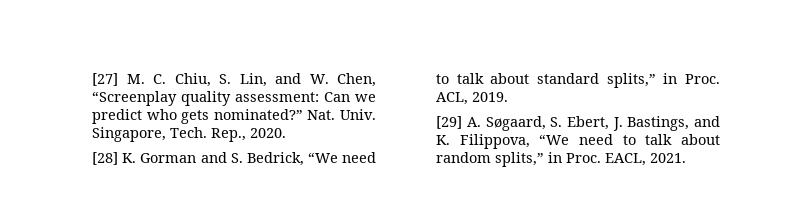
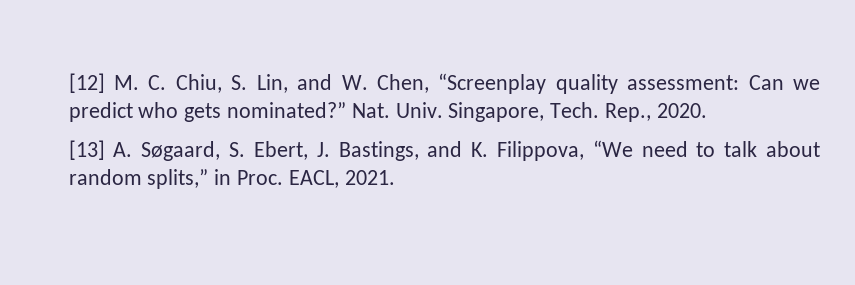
- [27] M. C. Chiu, S. Lin, and W. Chen, “Screenplay quality assessment: Can we predict who gets nominated?”
+ [12] M. C. Chiu, S. Lin, and W. Chen, “Screenplay quality assessment: Can we predict who gets nominated?”
- [28] K. Gorman and S. Bedrick, “We need to talk about standard splits,” in Proc. ACL, 2019.
- [29] A. Søgaard, S. Ebert, J. Bastings, and K. Filippova, “We need to talk about random splits,” in Proc.
+ [13] A. Søgaard, S. Ebert, J. Bastings, and K. Filippova, “We need to talk about random splits,” in Proc.

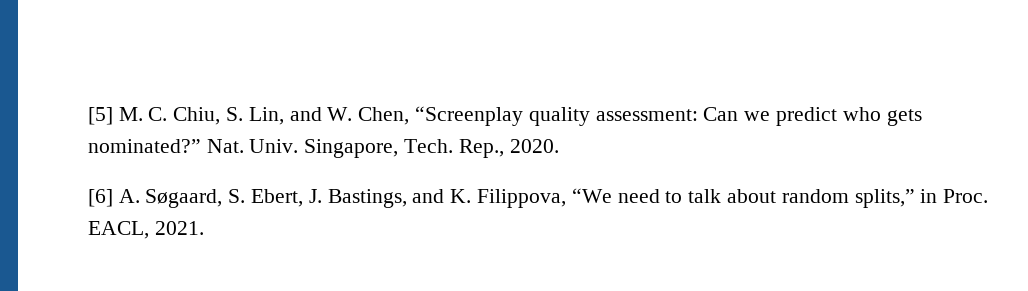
- [12] M. C. Chiu, S. Lin, and W. Chen, “Screenplay quality assessment: Can we predict who gets nominated?”
+ [5] M. C. Chiu, S. Lin, and W. Chen, “Screenplay quality assessment: Can we predict who gets nominated?”
- [13] A. Søgaard, S. Ebert, J. Bastings, and K. Filippova, “We need to talk about random splits,” in Proc.
+ [6] A. Søgaard, S. Ebert, J. Bastings, and K. Filippova, “We need to talk about random splits,” in Proc.

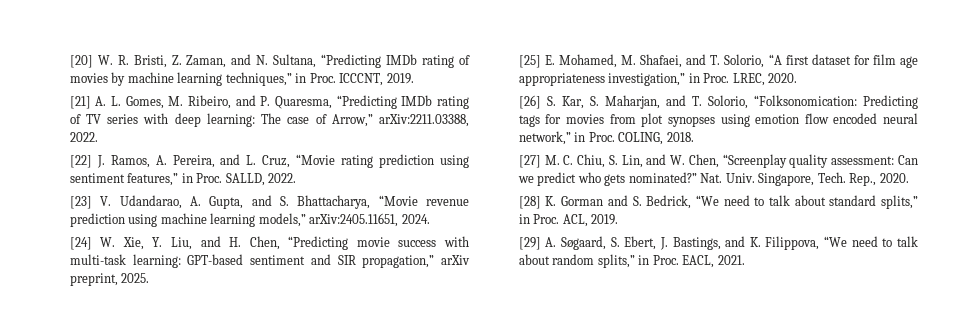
- [5] M. C. Chiu, S. Lin, and W. Chen, “Screenplay quality assessment: Can we predict who gets nominated?”
+ [20] W. R. Bristi, Z. Zaman, and N. Sultana, “Predicting IMDb rating of movies by machine learning techniques,” in Proc. ICCCNT, 2019.
+ [21] A. L. Gomes, M. Ribeiro, and P. Quaresma, “Predicting IMDb rating of TV series with deep learning: The case of Arrow,” arXiv:2211.03388, 2022.
+ [22] J. Ramos, A. Pereira, and L. Cruz, “Movie rating prediction using sentiment features,” in Proc. SALLD, 2022.
+ [23] V. Udandarao, A. Gupta, and S. Bhattacharya, “Movie revenue prediction using machine learning models,” arXiv:2405.11651, 2024.
+ [24] W. Xie, Y. Liu, and H. Chen, “Predicting movie success with multi-task learning: GPT-based sentiment and SIR propagation,” arXiv preprint, 2025.
+ [25] E. Mohamed, M. Shafaei, and T. Solorio, “A first dataset for film age appropriateness investigation,” in Proc. LREC, 2020.
+ [26] S. Kar, S. Maharjan, and T. Solorio, “Folksonomication: Predicting tags for movies from plot synopses using emotion flow encoded neural network,” in Proc. COLING, 2018.
+ [27] M. C. Chiu, S. Lin, and W. Chen, “Screenplay quality assessment: Can we predict who gets nominated?”
- [6] A. Søgaard, S. Ebert, J. Bastings, and K. Filippova, “We need to talk about random splits,” in Proc.
+ [28] K. Gorman and S. Bedrick, “We need to talk about standard splits,” in Proc. ACL, 2019.
+ [29] A. Søgaard, S. Ebert, J. Bastings, and K. Filippova, “We need to talk about random splits,” in Proc.

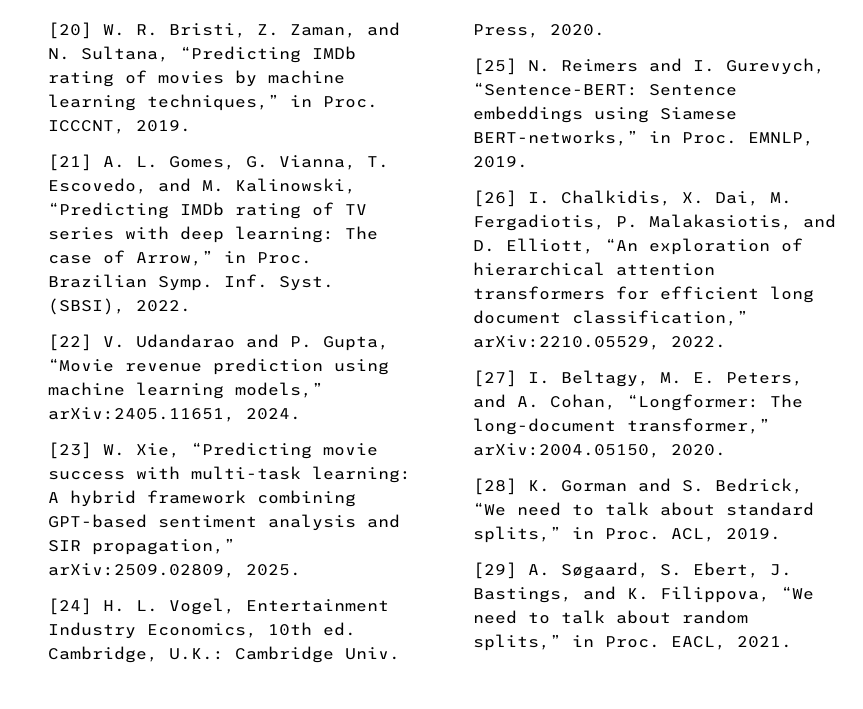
- [21] A. L. Gomes, M. Ribeiro, and P. Quaresma, “Predicting IMDb rating of TV series with deep learning: The case of Arrow,” arXiv:2211.03388, 2022.
- [22] J. Ramos, A. Pereira, and L. Cruz, “Movie rating prediction using sentiment features,” in Proc. SALLD, 2022.
- [23] V. Udandarao, A. Gupta, and S. Bhattacharya, “Movie revenue prediction using machine learning models,” arXiv:2405.11651, 2024.
+ [21] A. L. Gomes, G. Vianna, T. Escovedo, and M. Kalinowski, “Predicting IMDb rating of TV series with deep learning: The case of Arrow,” in Proc. Brazilian Symp. Inf. Syst. (SBSI), 2022.
+ [22] V. Udandarao and P. Gupta, “Movie revenue prediction using machine learning models,” arXiv:2405.11651, 2024.
- [24] W. Xie, Y. Liu, and H. Chen, “Predicting movie success with multi-task learning: GPT-based sentiment and SIR propagation,” arXiv preprint, 2025.
+ [23] W. Xie, “Predicting movie success with multi-task learning: A hybrid framework combining GPT-based sentiment analysis and SIR propagation,” arXiv:2509.02809, 2025.
- [25] E. Mohamed, M. Shafaei, and T. Solorio, “A first dataset for film age appropriateness investigation,” in Proc. LREC, 2020.
- [26] S. Kar, S. Maharjan, and T. Solorio, “Folksonomication: Predicting tags for movies from plot synopses using emotion flow encoded neural network,” in Proc. COLING, 2018.
- [27] M. C. Chiu, S. Lin, and W. Chen, “Screenplay quality assessment: Can we predict who gets nominated?” Nat. Univ. Singapore, Tech. Rep., 2020.
+ [24] H. L. Vogel, Entertainment Industry Economics, 10th ed. Cambridge, U.K.: Cambridge Univ. Press, 2020.
+ [25] N. Reimers and I. Gurevych, “Sentence-BERT: Sentence embeddings using Siamese BERT-networks,” in Proc. EMNLP, 2019.
+ [26] I. Chalkidis, X. Dai, M. Fergadiotis, P. Malakasiotis, and D. Elliott, “An exploration of hierarchical attention transformers for efficient long document classification,” arXiv:2210.05529, 2022.
+ [27] I. Beltagy, M. E. Peters, and A. Cohan, “Longformer: The long-document transformer,” arXiv:2004.05150, 2020.

